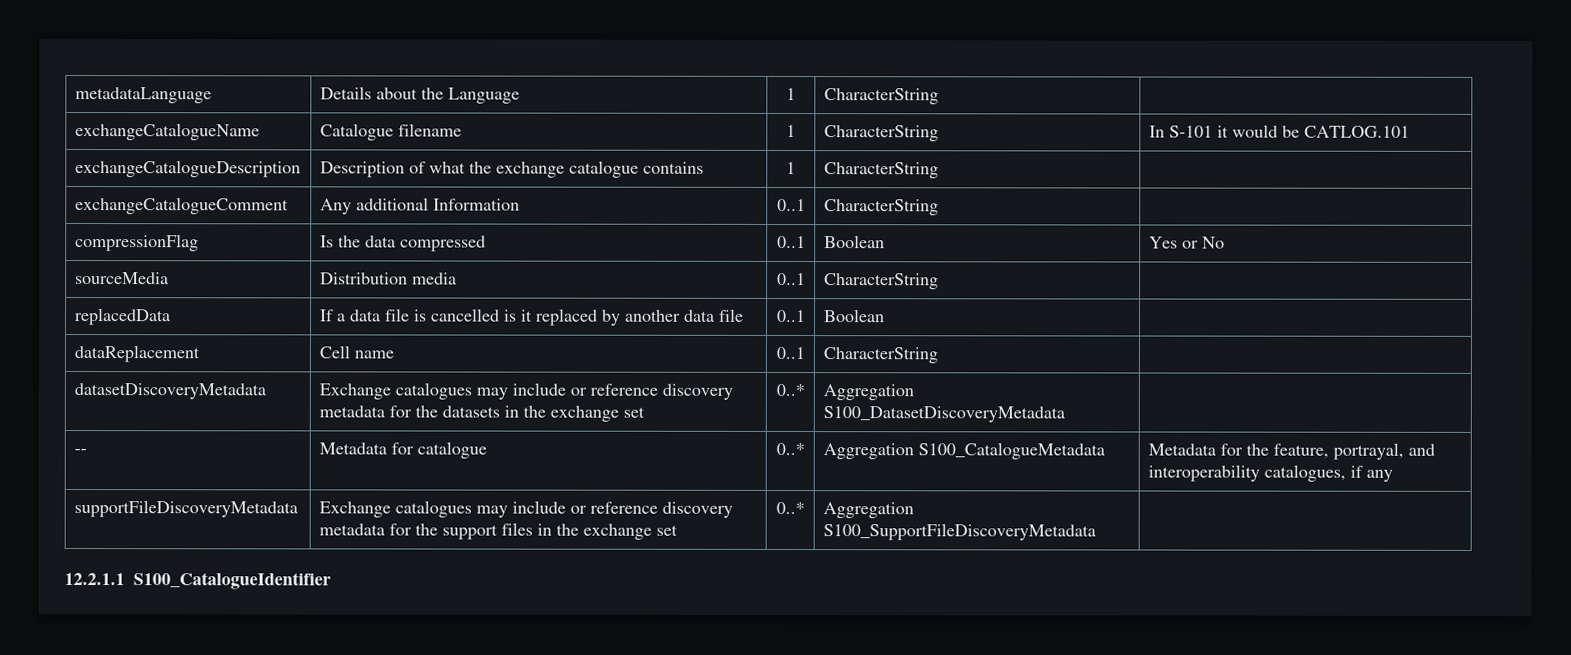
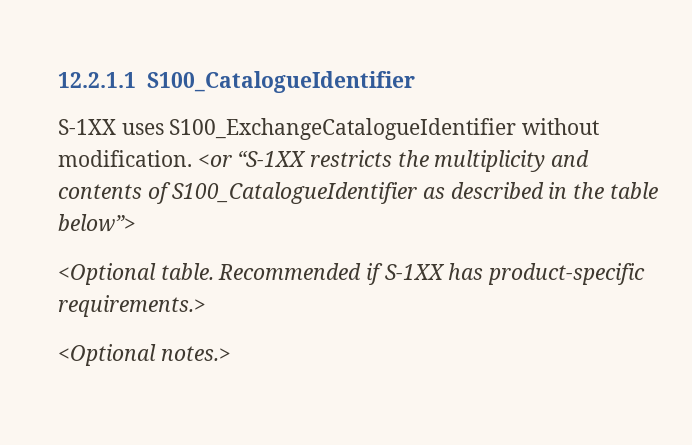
- metadataLanguage | Details about the Language | 1 | CharacterString |
- exchangeCatalogueName | Catalogue filename | 1 | CharacterString | In S-101 it would be CATLOG.101
- exchangeCatalogueDescription | Description of what the exchange catalogue contains | 1 | CharacterString |
- exchangeCatalogueComment | Any additional Information | 0..1 | CharacterString |
- compressionFlag | Is the data compressed | 0..1 | Boolean | Yes or No
- sourceMedia | Distribution media | 0..1 | CharacterString |
- replacedData | If a data file is cancelled is it replaced by another data file | 0..1 | Boolean |
- dataReplacement | Cell name | 0..1 | CharacterString |
- datasetDiscoveryMetadata | Exchange catalogues may include or reference discovery metadata for the datasets in the exchange set | 0..* | Aggregation S100_DatasetDiscoveryMetadata |
- -- | Metadata for catalogue | 0..* | Aggregation S100_CatalogueMetadata | Metadata for the feature, portrayal, and interoperability catalogues, if any
- supportFileDiscoveryMetadata | Exchange catalogues may include or reference discovery metadata for the support files in the exchange set | 0..* | Aggregation S100_SupportFileDiscoveryMetadata |
  12.2.1.1 S100_CatalogueIdentifier
+ S-1XX uses S100_ExchangeCatalogueIdentifier without modification. <or “S-1XX restricts the multiplicity and contents of S100_CatalogueIdentifier as described in the table below”>
+ <Optional table. Recommended if S-1XX has product-specific requirements.>
+ <Optional notes.>

